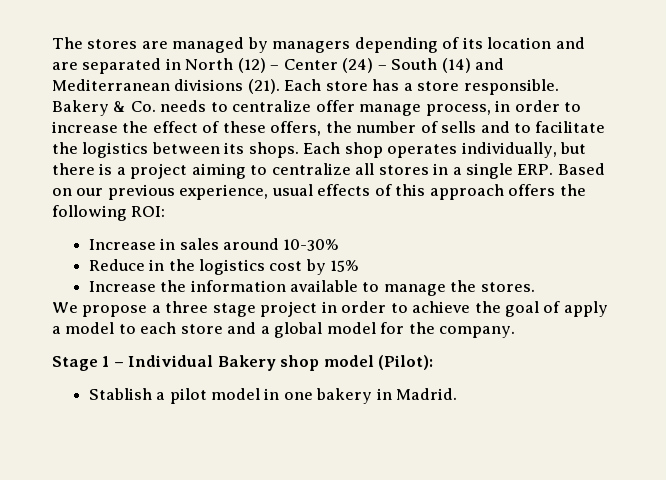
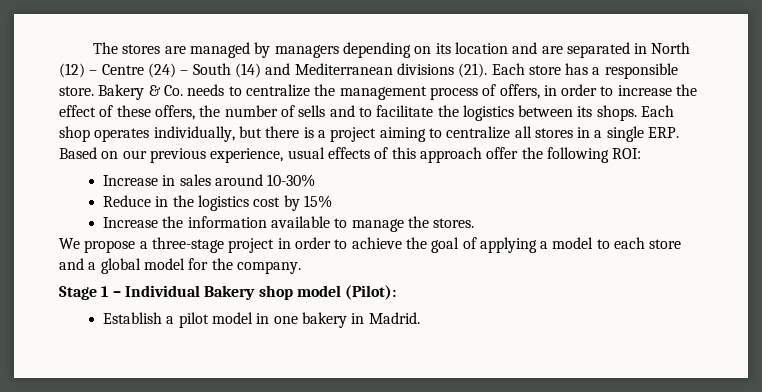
- The stores are managed by managers depending of its location and are separated in North (12) – Center (24) – South (14) and Mediterranean divisions (21).
+ The stores are managed by managers depending on its location and are separated in North (12) – Centre (24) – South (14) and Mediterranean divisions (21).
- Each store has a store responsible.
+ Each store has a responsible store.
- Bakery & Co. needs to centralize offer manage process, in order to increase the effect of these offers, the number of sells and to facilitate the logistics between its shops.
+ Bakery & Co. needs to centralize the management process of offers, in order to increase the effect of these offers, the number of sells and to facilitate the logistics between its shops.
- Each shop operates individually, but there is a project aiming to centralize all stores in a single ERP. Based on our previous experience, usual effects of this approach offers the following ROI:
+ Each shop operates individually, but there is a project aiming to centralize all stores in a single ERP. Based on our previous experience, usual effects of this approach offer the following ROI:
- We propose a three stage project in order to achieve the goal of apply a model to each store and a global model for the company.
+ We propose a three-stage project in order to achieve the goal of applying a model to each store and a global model for the company.
- Stablish a pilot model in one bakery in Madrid.
+ Establish a pilot model in one bakery in Madrid.

